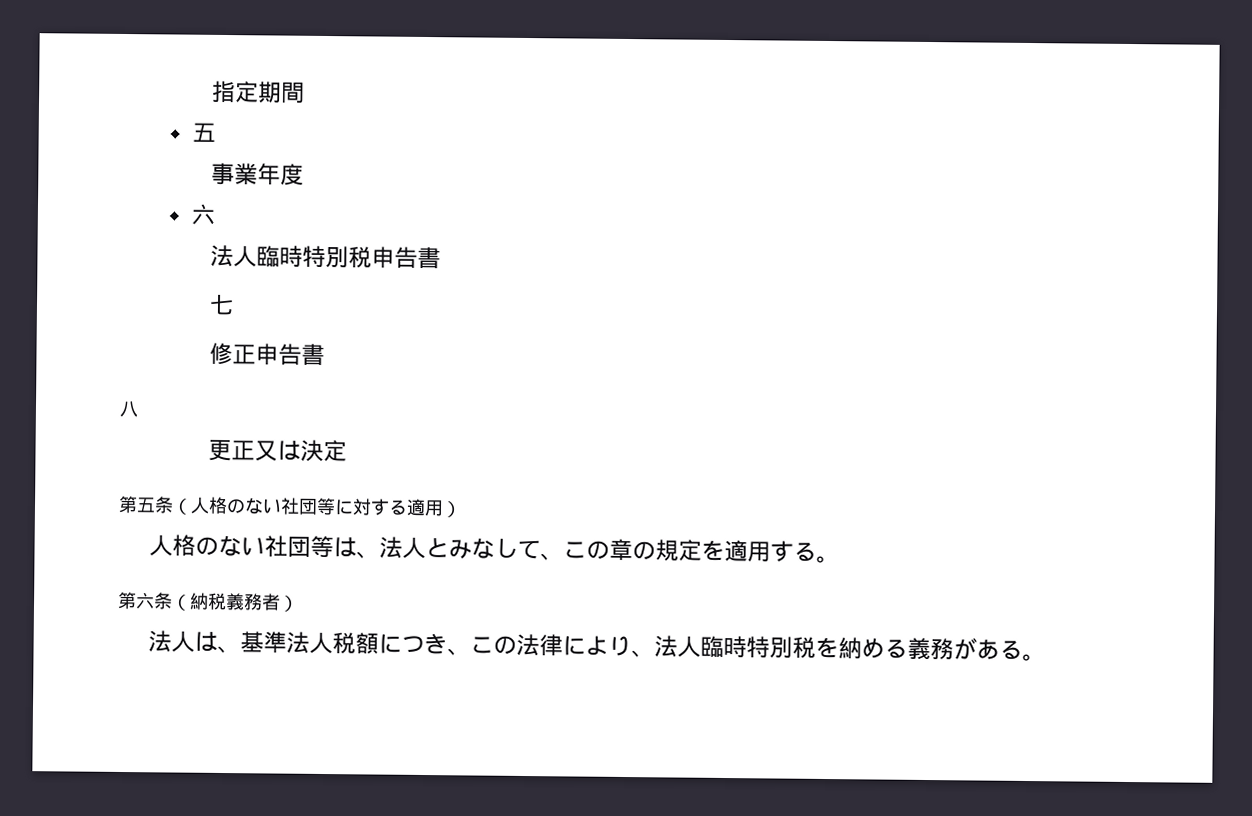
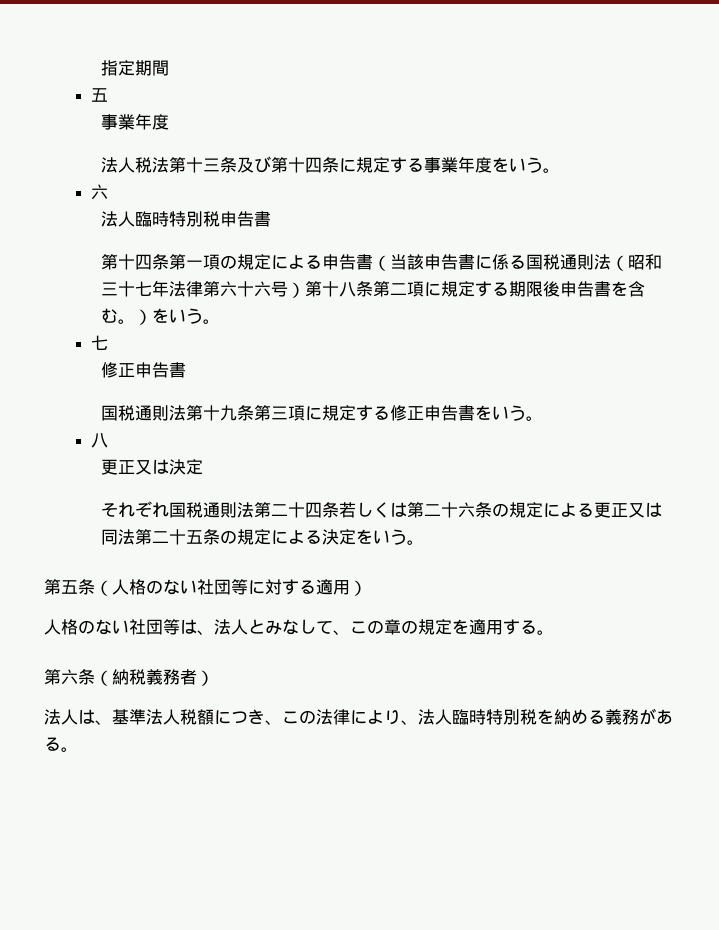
+ 法人税法第十三条及び第十四条に規定する事業年度をいう。
+ 第十四条第一項の規定による申告書（当該申告書に係る国税通則法（昭和三十七年法律第六十六号）第十八条第二項に規定する期限後申告書を含む。）をいう。
  七
  修正申告書
+ 国税通則法第十九条第三項に規定する修正申告書をいう。
  八
  更正又は決定
+ それぞれ国税通則法第二十四条若しくは第二十六条の規定による更正又は同法第二十五条の規定による決定をいう。

